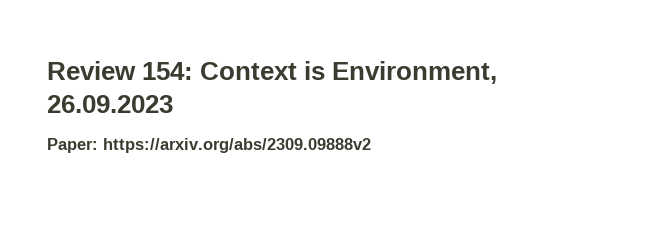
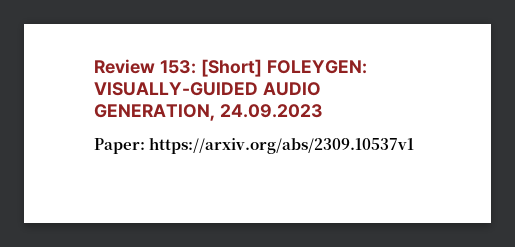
- Review 154: Context is Environment, 26.09.2023
+ Review 153: [Short] FOLEYGEN: VISUALLY-GUIDED AUDIO GENERATION, 24.09.2023
- Paper: https://arxiv.org/abs/2309.09888v2
+ Paper: https://arxiv.org/abs/2309.10537v1

